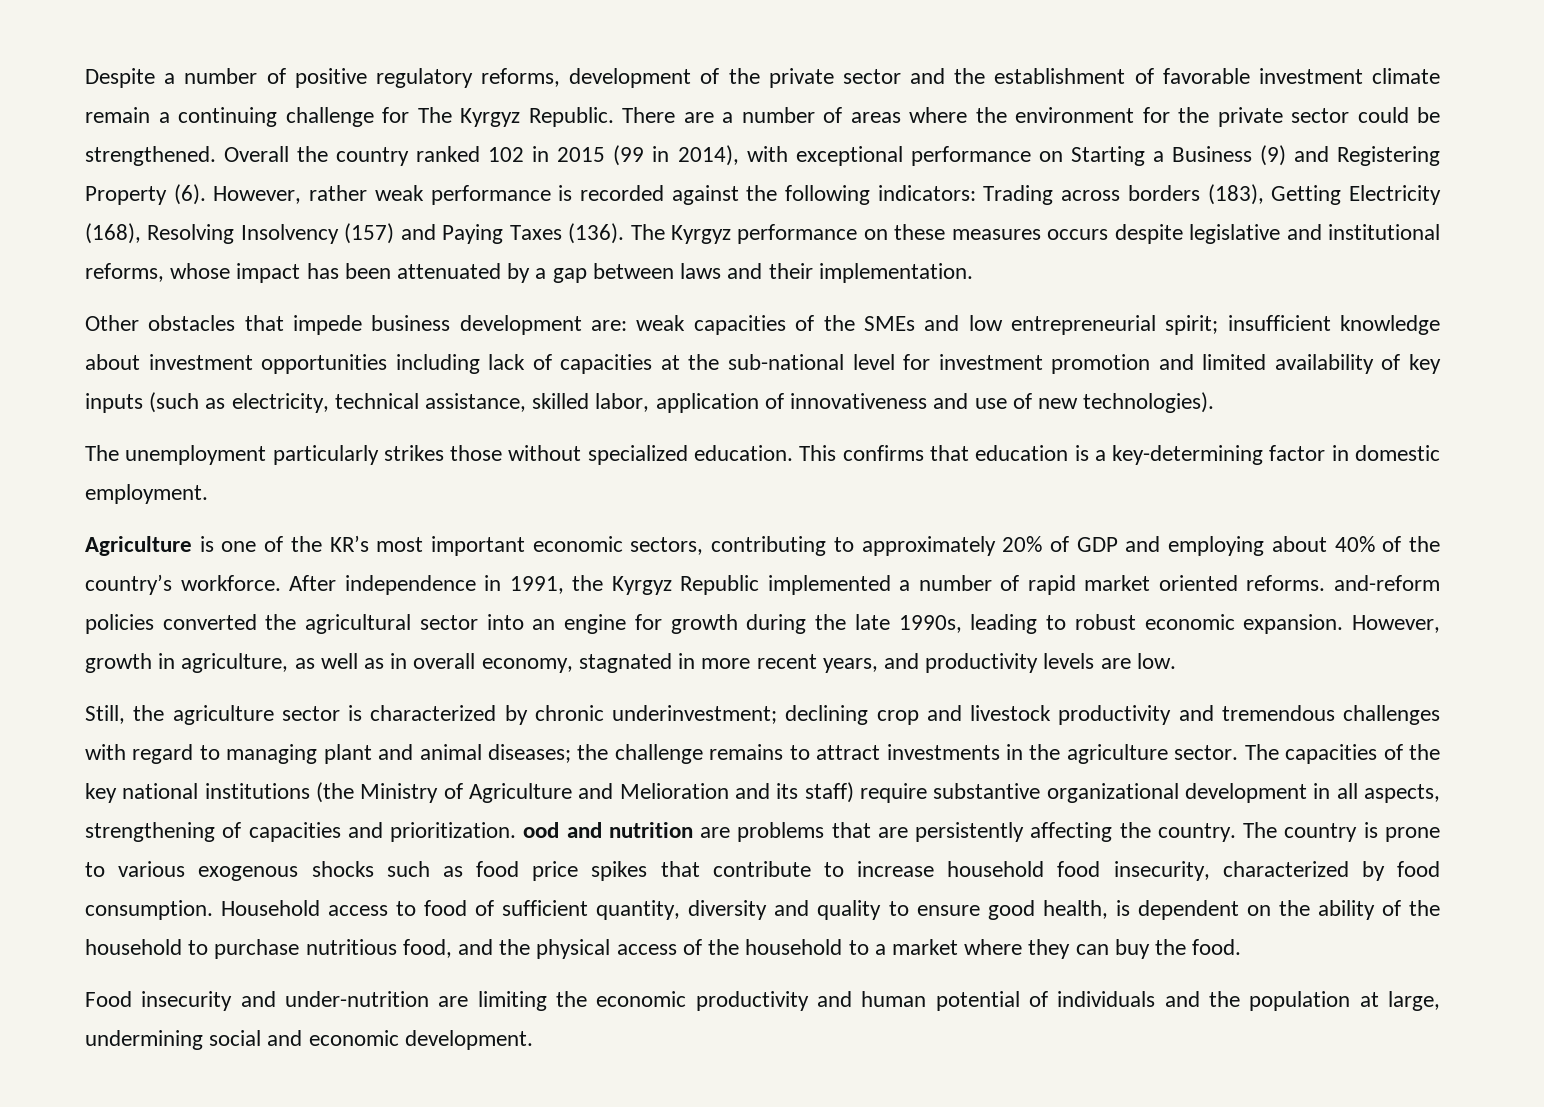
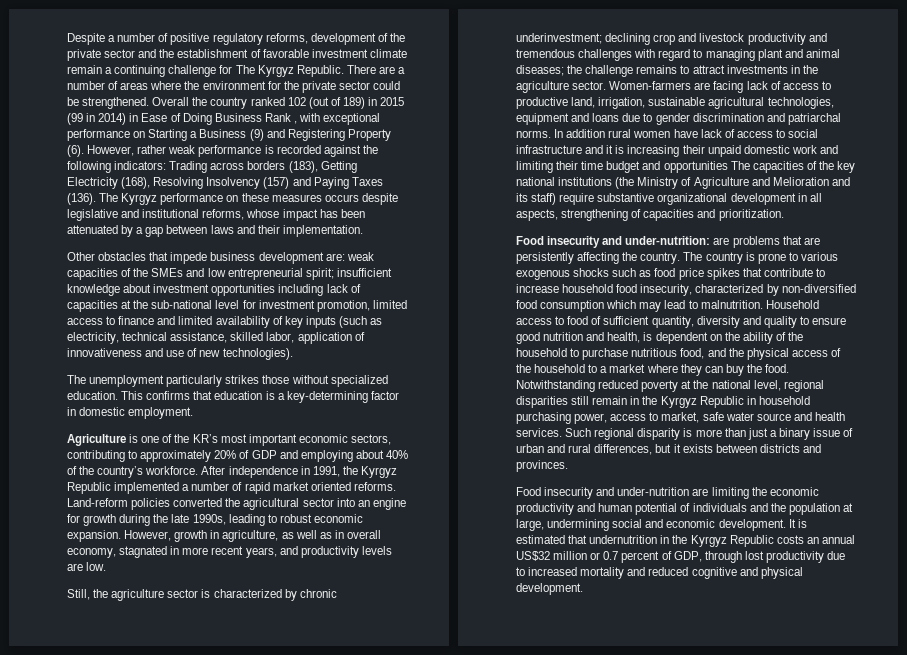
- Overall the country ranked 102 in 2015 (99 in 2014), with exceptional performance on Starting a Business (9) and Registering Property (6).
+ Overall the country ranked 102 (out of 189) in 2015 (99 in 2014) in Ease of Doing Business Rank , with exceptional performance on Starting a Business (9) and Registering Property (6).
- Other obstacles that impede business development are: weak capacities of the SMEs and low entrepreneurial spirit; insufficient knowledge about investment opportunities including lack of capacities at the sub-national level for investment promotion and limited availability of key inputs (such as electricity, technical assistance, skilled labor, application of innovativeness and use of new technologies).
+ Other obstacles that impede business development are: weak capacities of the SMEs and low entrepreneurial spirit; insufficient knowledge about investment opportunities including lack of capacities at the sub-national level for investment promotion, limited access to finance and limited availability of key inputs (such as electricity, technical assistance, skilled labor, application of innovativeness and use of new technologies).
- After independence in 1991, the Kyrgyz Republic implemented a number of rapid market oriented reforms. and-reform policies converted the agricultural sector into an engine for growth during the late 1990s, leading to robust economic expansion.
+ After independence in 1991, the Kyrgyz Republic implemented a number of rapid market oriented reforms. Land-reform policies converted the agricultural sector into an engine for growth during the late 1990s, leading to robust economic expansion.
- The capacities of the key national institutions (the Ministry of Agriculture and Melioration and its staff) require substantive organizational development in all aspects, strengthening of capacities and prioritization. ood and nutrition are problems that are persistently affecting the country.
+ Women-farmers are facing lack of access to productive land, irrigation, sustainable agricultural technologies, equipment and loans due to gender discrimination and patriarchal norms. In addition rural women have lack of access to social infrastructure and it is increasing their unpaid domestic work and limiting their time budget and opportunities The capacities of the key national institutions (the Ministry of Agriculture and Melioration and its staff) require substantive organizational development in all aspects, strengthening of capacities and prioritization.
+ Food insecurity and under-nutrition: are problems that are persistently affecting the country.
- The country is prone to various exogenous shocks such as food price spikes that contribute to increase household food insecurity, characterized by food consumption.
+ The country is prone to various exogenous shocks such as food price spikes that contribute to increase household food insecurity, characterized by non-diversified food consumption which may lead to malnutrition.
- Household access to food of sufficient quantity, diversity and quality to ensure good health, is dependent on the ability of the household to purchase nutritious food, and the physical access of the household to a market where they can buy the food.
+ Household access to food of sufficient quantity, diversity and quality to ensure good nutrition and health, is dependent on the ability of the household to purchase nutritious food, and the physical access of the household to a market where they can buy the food. Notwithstanding reduced poverty at the national level, regional disparities still remain in the Kyrgyz Republic in household purchasing power, access to market, safe water source and health services. Such regional disparity is more than just a binary issue of urban and rural differences, but it exists between districts and provinces.
+ It is estimated that undernutrition in the Kyrgyz Republic costs an annual US$32 million or 0.7 percent of GDP, through lost productivity due to increased mortality and reduced cognitive and physical development.

